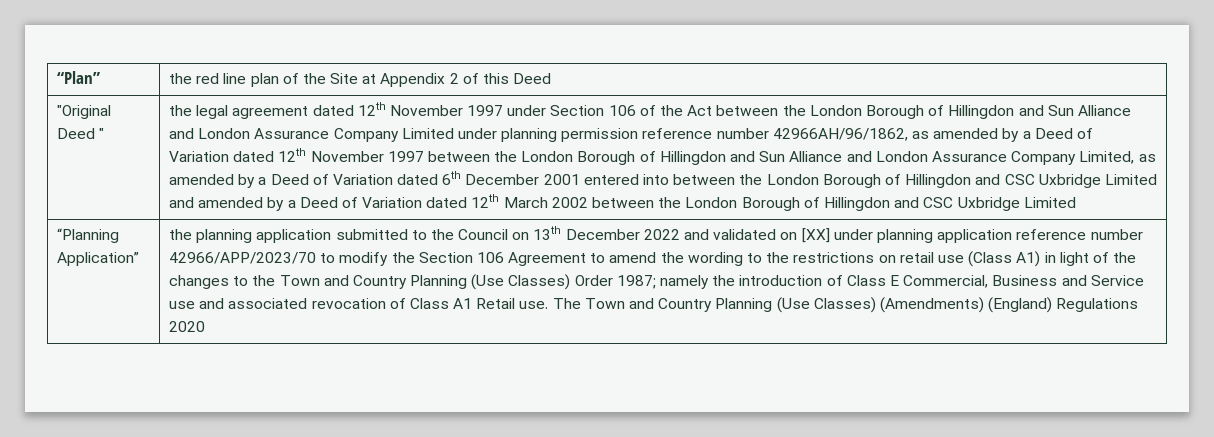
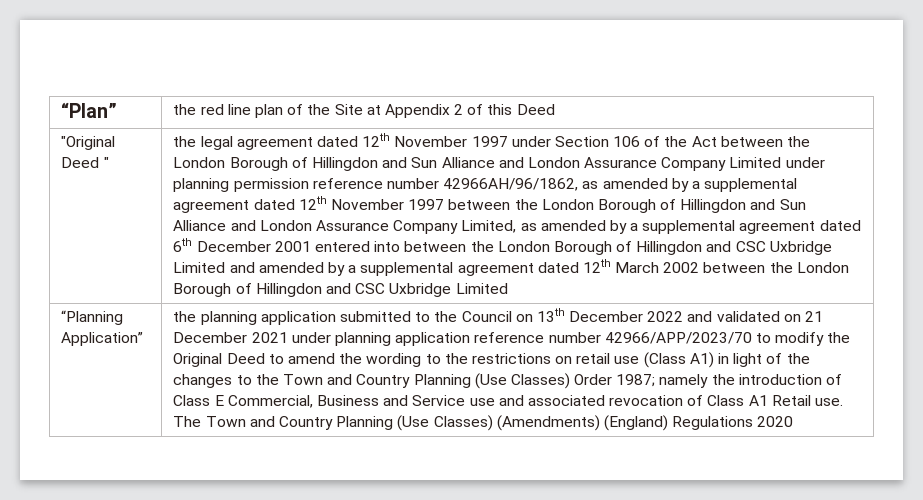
- the legal agreement dated 12th November 1997 under Section 106 of the Act between the London Borough of Hillingdon and Sun Alliance and London Assurance Company Limited under planning permission reference number 42966AH/96/1862, as amended by a Deed of Variation dated 12th November 1997 between the London Borough of Hillingdon and Sun Alliance and London Assurance Company Limited, as amended by a Deed of Variation dated 6th December 2001 entered into between the London Borough of Hillingdon and CSC Uxbridge Limited and amended by a Deed of Variation dated 12th March 2002 between the London Borough of Hillingdon and CSC Uxbridge Limited
+ the legal agreement dated 12th November 1997 under Section 106 of the Act between the London Borough of Hillingdon and Sun Alliance and London Assurance Company Limited under planning permission reference number 42966AH/96/1862, as amended by a supplemental agreement dated 12th November 1997 between the London Borough of Hillingdon and Sun Alliance and London Assurance Company Limited, as amended by a supplemental agreement dated 6th December 2001 entered into between the London Borough of Hillingdon and CSC Uxbridge Limited and amended by a supplemental agreement dated 12th March 2002 between the London Borough of Hillingdon and CSC Uxbridge Limited
- the planning application submitted to the Council on 13th December 2022 and validated on [XX] under planning application reference number 42966/APP/2023/70 to modify the Section 106 Agreement to amend the wording to the restrictions on retail use (Class A1) in light of the changes to the Town and Country Planning (Use Classes) Order 1987;
+ the planning application submitted to the Council on 13th December 2022 and validated on 21 December 2021 under planning application reference number 42966/APP/2023/70 to modify the Original Deed to amend the wording to the restrictions on retail use (Class A1) in light of the changes to the Town and Country Planning (Use Classes) Order 1987;

